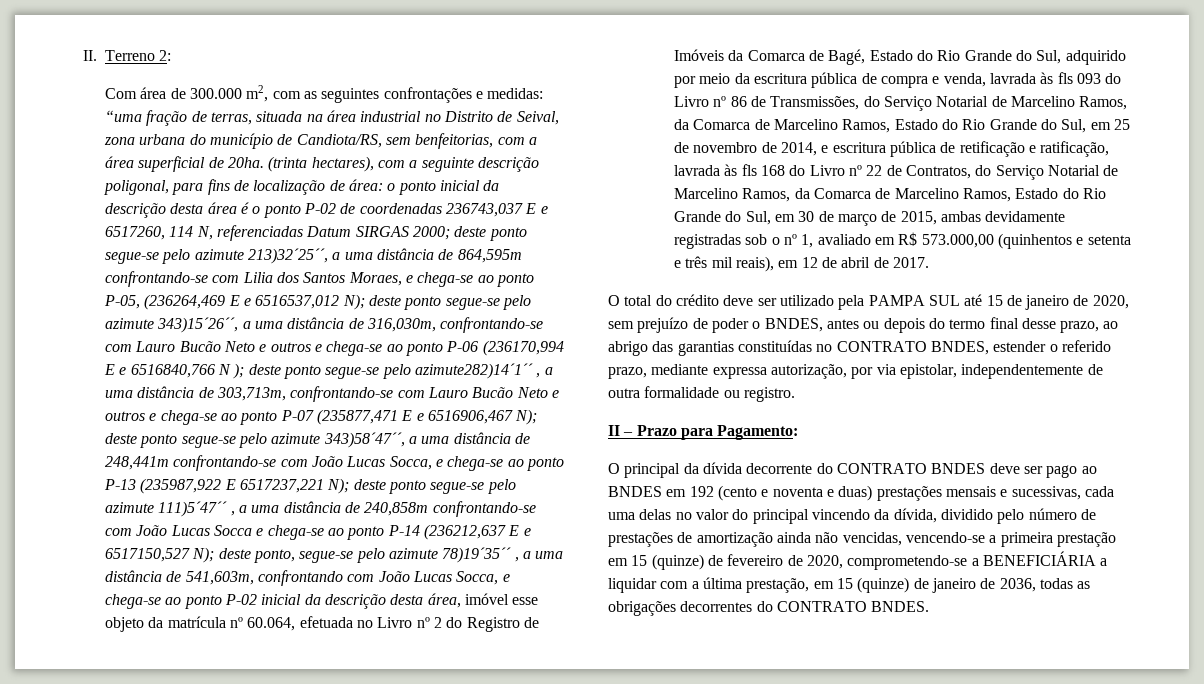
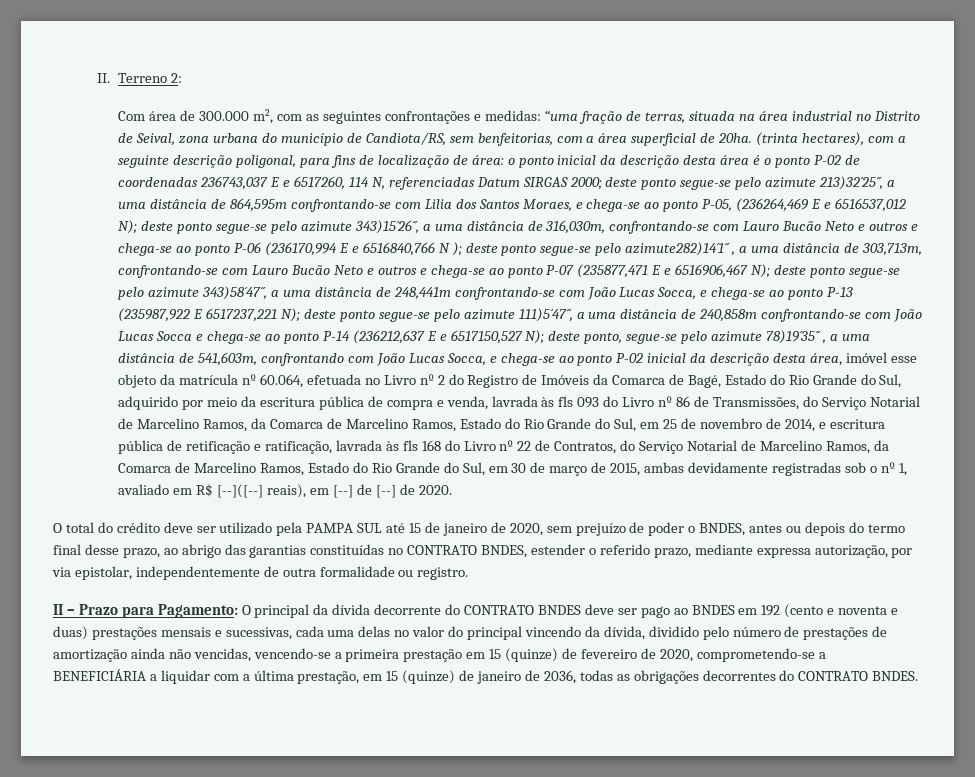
- deste ponto segue-se pelo azimute 111)5´47´´ , a uma distância de 240,858m confrontando-se com João Lucas Socca e chega-se ao ponto P-14 (236212,637 E e 6517150,527 N);
+ deste ponto segue-se pelo azimute 111)5´47´´, a uma distância de 240,858m confrontando-se com João Lucas Socca e chega-se ao ponto P-14 (236212,637 E e 6517150,527 N);
- deste ponto, segue-se pelo azimute 78)19´35´´ , a uma distância de 541,603m, confrontando com João Lucas Socca, e chega-se ao ponto P-02 inicial da descrição desta área, imóvel esse objeto da matrícula nº 60.064, efetuada no Livro nº 2 do Registro de Imóveis da Comarca de Bagé, Estado do Rio Grande do Sul, adquirido por meio da escritura pública de compra e venda, lavrada às fls 093 do Livro nº 86 de Transmissões, do Serviço Notarial de Marcelino Ramos, da Comarca de Marcelino Ramos, Estado do Rio Grande do Sul, em 25 de novembro de 2014, e escritura pública de retificação e ratificação, lavrada às fls 168 do Livro nº 22 de Contratos, do Serviço Notarial de Marcelino Ramos, da Comarca de Marcelino Ramos, Estado do Rio Grande do Sul, em 30 de março de 2015, ambas devidamente registradas sob o nº 1, avaliado em R$ 573.000,00 (quinhentos e setenta e três mil reais), em 12 de abril de 2017.
+ deste ponto, segue-se pelo azimute 78)19´35´´ , a uma distância de 541,603m, confrontando com João Lucas Socca, e chega-se ao ponto P-02 inicial da descrição desta área, imóvel esse objeto da matrícula nº 60.064, efetuada no Livro nº 2 do Registro de Imóveis da Comarca de Bagé, Estado do Rio Grande do Sul, adquirido por meio da escritura pública de compra e venda, lavrada às fls 093 do Livro nº 86 de Transmissões, do Serviço Notarial de Marcelino Ramos, da Comarca de Marcelino Ramos, Estado do Rio Grande do Sul, em 25 de novembro de 2014, e escritura pública de retificação e ratificação, lavrada às fls 168 do Livro nº 22 de Contratos, do Serviço Notarial de Marcelino Ramos, da Comarca de Marcelino Ramos, Estado do Rio Grande do Sul, em 30 de março de 2015, ambas devidamente registradas sob o nº 1, avaliado em R$ [--]([--] reais), em [--] de [--] de 2020.
- II – Prazo para Pagamento:
- O principal da dívida decorrente do CONTRATO BNDES deve ser pago ao BNDES em 192 (cento e noventa e duas) prestações mensais e sucessivas, cada uma delas no valor do principal vincendo da dívida, dividido pelo número de prestações de amortização ainda não vencidas, vencendo-se a primeira prestação em 15 (quinze) de fevereiro de 2020, comprometendo-se a BENEFICIÁRIA a liquidar com a última prestação, em 15 (quinze) de janeiro de 2036, todas as obrigações decorrentes do CONTRATO BNDES.
+ II – Prazo para Pagamento: O principal da dívida decorrente do CONTRATO BNDES deve ser pago ao BNDES em 192 (cento e noventa e duas) prestações mensais e sucessivas, cada uma delas no valor do principal vincendo da dívida, dividido pelo número de prestações de amortização ainda não vencidas, vencendo-se a primeira prestação em 15 (quinze) de fevereiro de 2020, comprometendo-se a BENEFICIÁRIA a liquidar com a última prestação, em 15 (quinze) de janeiro de 2036, todas as obrigações decorrentes do CONTRATO BNDES.

